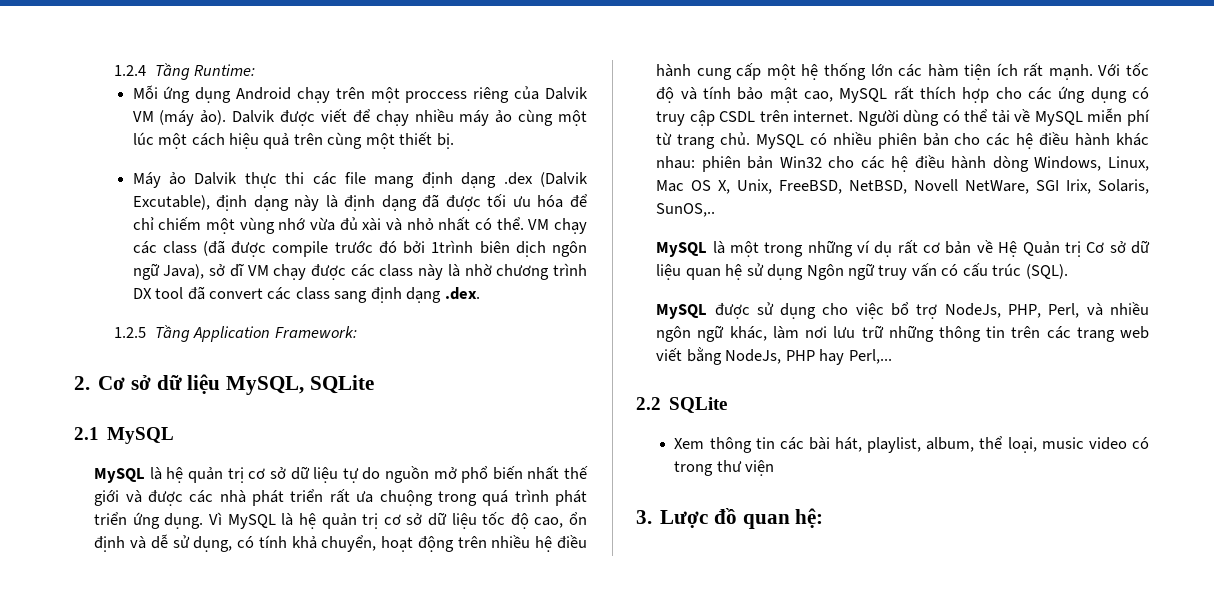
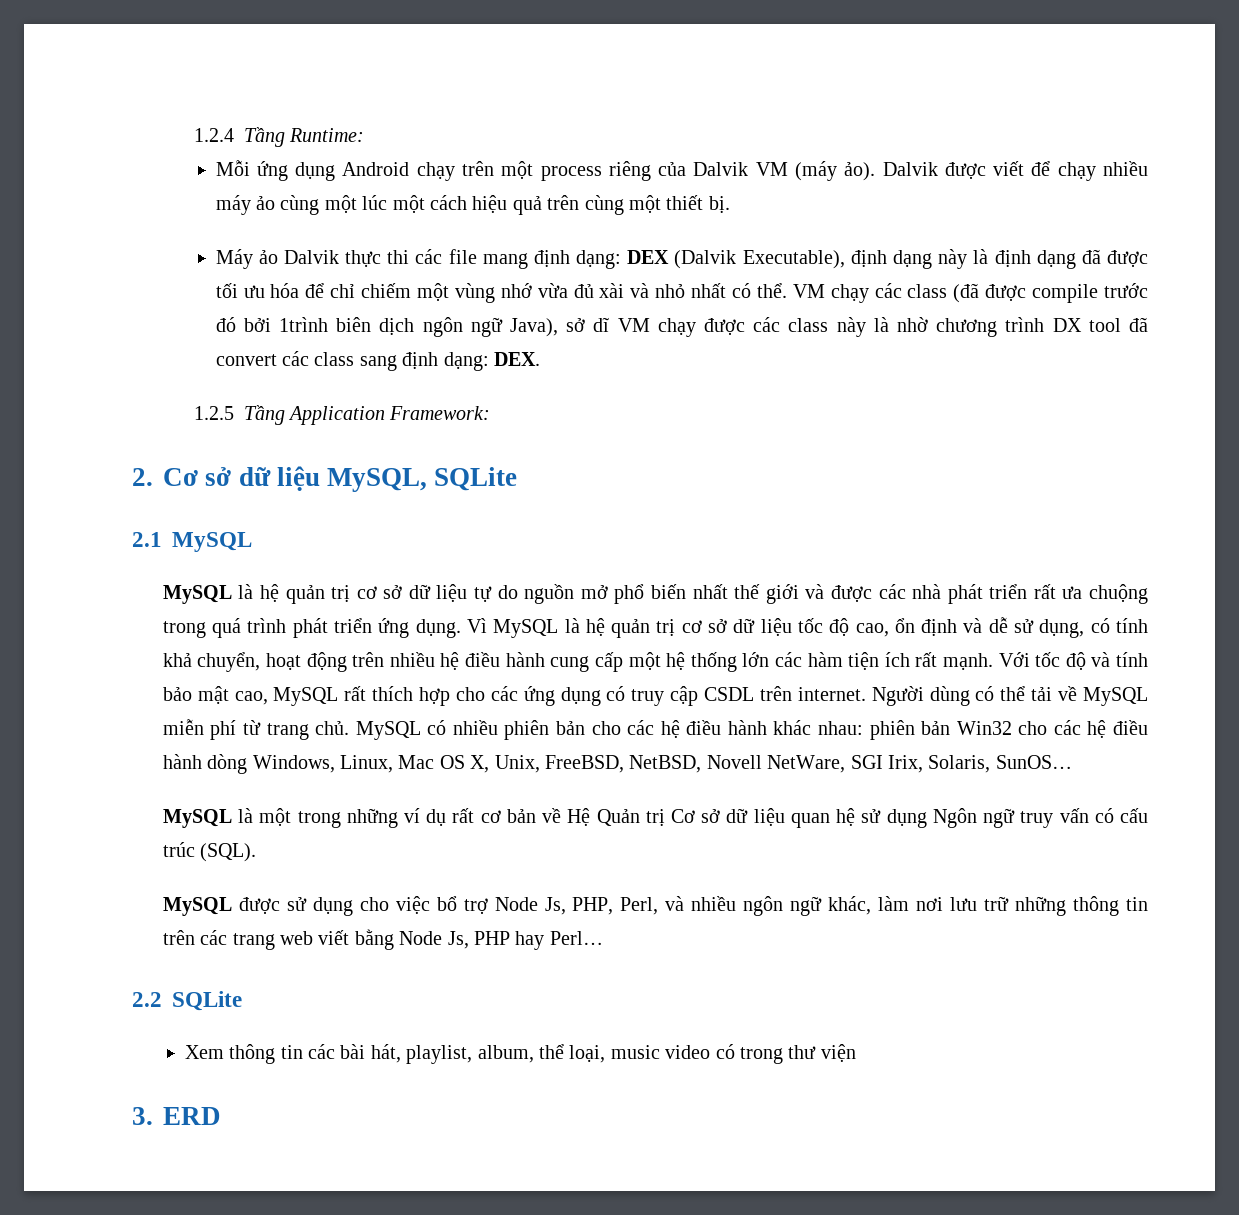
- Mỗi ứng dụng Android chạy trên một proccess riêng của Dalvik VM (máy ảo).
+ Mỗi ứng dụng Android chạy trên một process riêng của Dalvik VM (máy ảo).
- Máy ảo Dalvik thực thi các file mang định dạng .dex (Dalvik Excutable), định dạng này là định dạng đã được tối ưu hóa để chỉ chiếm một vùng nhớ vừa đủ xài và nhỏ nhất có thể.
+ Máy ảo Dalvik thực thi các file mang định dạng: DEX (Dalvik Executable), định dạng này là định dạng đã được tối ưu hóa để chỉ chiếm một vùng nhớ vừa đủ xài và nhỏ nhất có thể.
- VM chạy các class (đã được compile trước đó bởi 1trình biên dịch ngôn ngữ Java), sở dĩ VM chạy được các class này là nhờ chương trình DX tool đã convert các class sang định dạng .dex.
+ VM chạy các class (đã được compile trước đó bởi 1trình biên dịch ngôn ngữ Java), sở dĩ VM chạy được các class này là nhờ chương trình DX tool đã convert các class sang định dạng: DEX.
- MySQL có nhiều phiên bản cho các hệ điều hành khác nhau: phiên bản Win32 cho các hệ điều hành dòng Windows, Linux, Mac OS X, Unix, FreeBSD, NetBSD, Novell NetWare, SGI Irix, Solaris, SunOS,..
+ MySQL có nhiều phiên bản cho các hệ điều hành khác nhau: phiên bản Win32 cho các hệ điều hành dòng Windows, Linux, Mac OS X, Unix, FreeBSD, NetBSD, Novell NetWare, SGI Irix, Solaris, SunOS…
- MySQL được sử dụng cho việc bổ trợ NodeJs, PHP, Perl, và nhiều ngôn ngữ khác, làm nơi lưu trữ những thông tin trên các trang web viết bằng NodeJs, PHP hay Perl,...
+ MySQL được sử dụng cho việc bổ trợ Node Js, PHP, Perl, và nhiều ngôn ngữ khác, làm nơi lưu trữ những thông tin trên các trang web viết bằng Node Js, PHP hay Perl…
- 3. Lược đồ quan hệ:
+ 3. ERD

